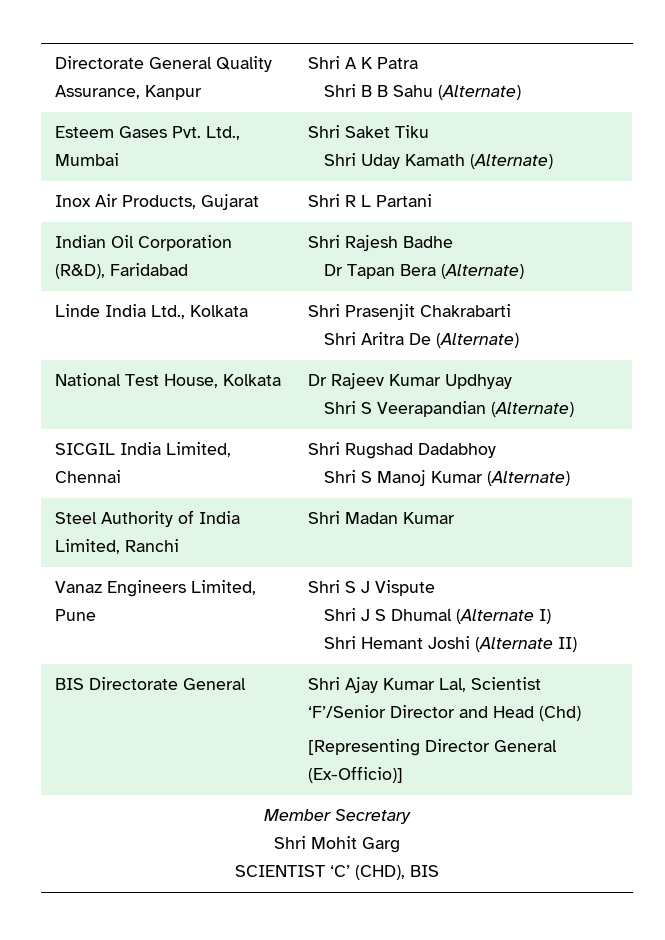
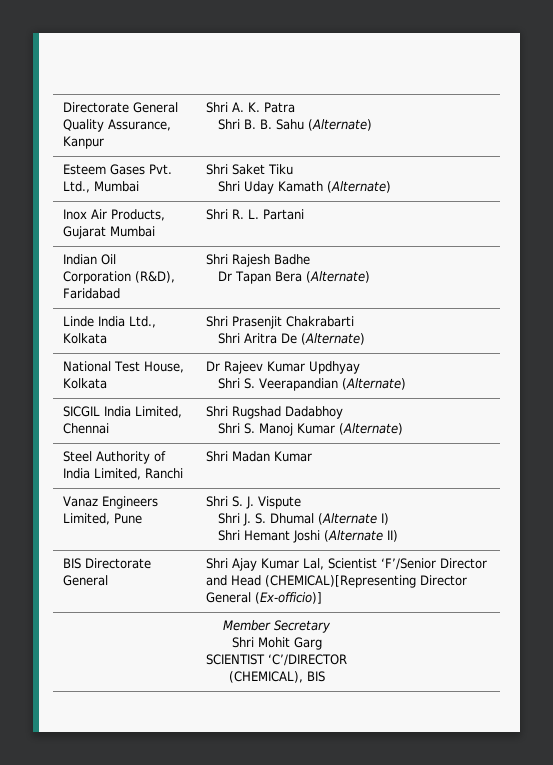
- Directorate General Quality Assurance, Kanpur | Shri A K Patra
- Shri B B Sahu (Alternate)
+ Directorate General Quality Assurance, Kanpur | Shri A. K. Patra
+ Shri B. B. Sahu (Alternate)
- Inox Air Products, Gujarat | Shri R L Partani
+ Inox Air Products, Gujarat Mumbai | Shri R. L. Partani
  National Test House, Kolkata | Dr Rajeev Kumar Updhyay
- Shri S Veerapandian (Alternate)
+ Shri S. Veerapandian (Alternate)
  SICGIL India Limited, Chennai | Shri Rugshad Dadabhoy
- Shri S Manoj Kumar (Alternate)
+ Shri S. Manoj Kumar (Alternate)
- Vanaz Engineers Limited, Pune | Shri S J Vispute
- Shri J S Dhumal (Alternate I)
+ Vanaz Engineers Limited, Pune | Shri S. J. Vispute
+ Shri J. S. Dhumal (Alternate I)
- BIS Directorate General | Shri Ajay Kumar Lal, Scientist ‘F’/Senior Director and Head (Chd)
- [Representing Director General (Ex-Officio)]
+ BIS Directorate General | Shri Ajay Kumar Lal, Scientist ‘F’/Senior Director and Head (CHEMICAL)[Representing Director General (Ex-officio)]
  Member Secretary
  Shri Mohit Garg
- SCIENTIST ‘C’ (CHD), BIS
+ SCIENTIST ‘C’/DIRECTOR
+ (CHEMICAL), BIS

